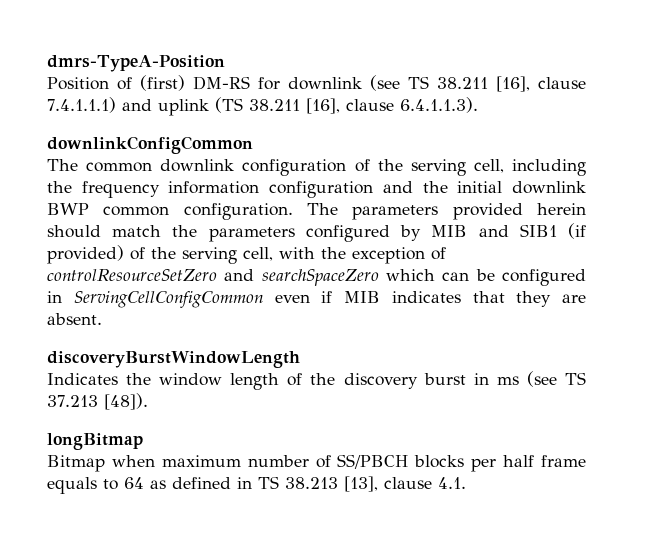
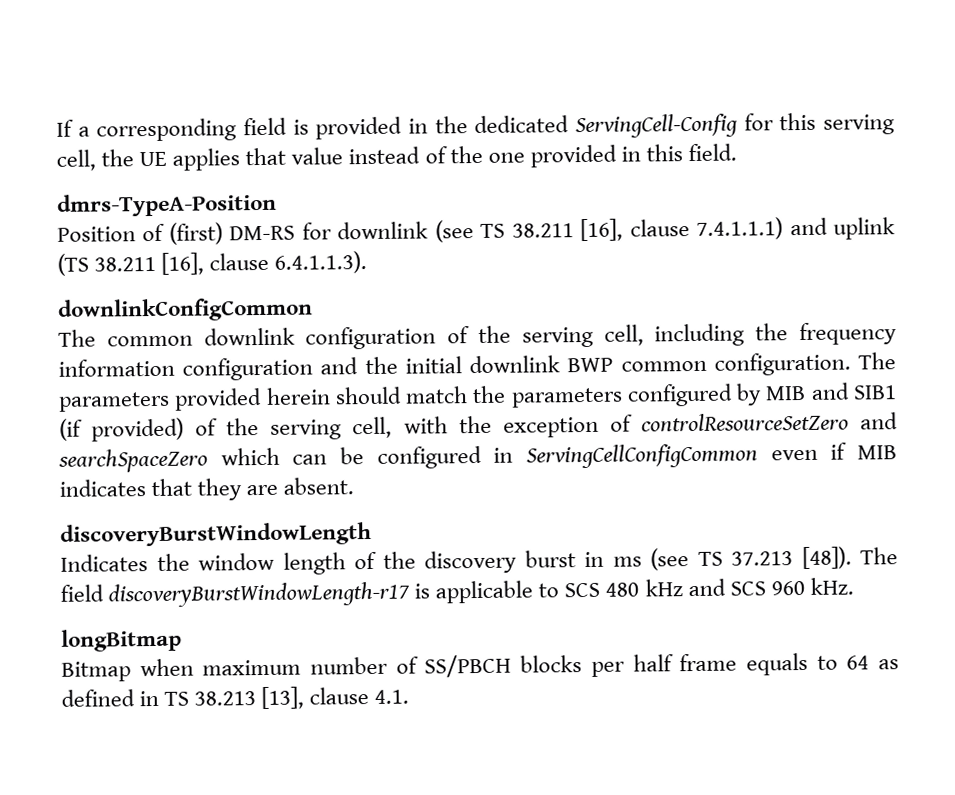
+ If a corresponding field is provided in the dedicated ServingCell-Config for this serving cell, the UE applies that value instead of the one provided in this field.
+ The field discoveryBurstWindowLength-r17 is applicable to SCS 480 kHz and SCS 960 kHz.

